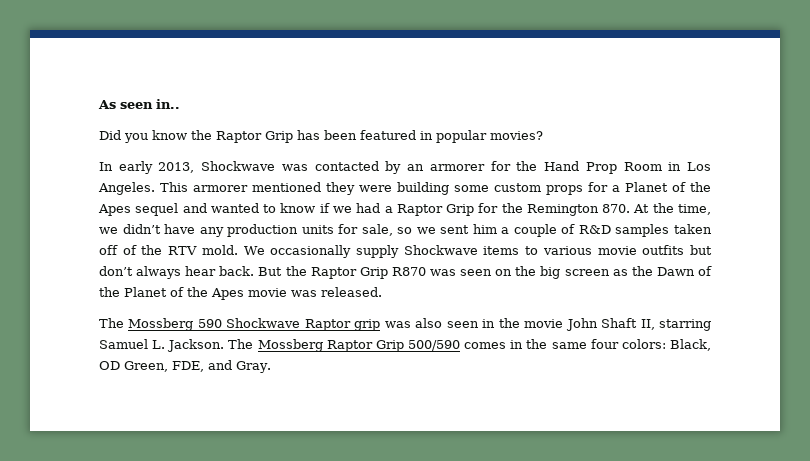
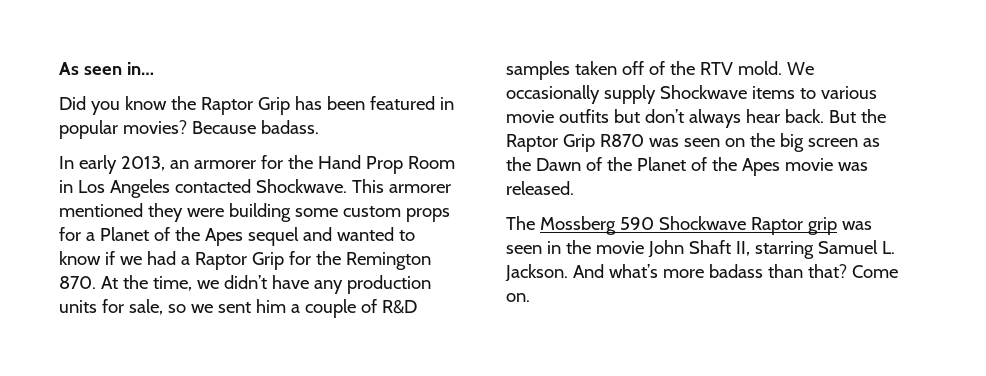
- As seen in..
+ As seen in…
+ Because badass.
- In early 2013, Shockwave was contacted by an armorer for the Hand Prop Room in Los Angeles.
+ In early 2013, an armorer for the Hand Prop Room in Los Angeles contacted Shockwave.
- The Mossberg 590 Shockwave Raptor grip was also seen in the movie John Shaft II, starring Samuel L. Jackson.
+ The Mossberg 590 Shockwave Raptor grip was seen in the movie John Shaft II, starring Samuel L. Jackson.
- The Mossberg Raptor Grip 500/590 comes in the same four colors: Black, OD Green, FDE, and Gray.
+ And what’s more badass than that? Come on.

